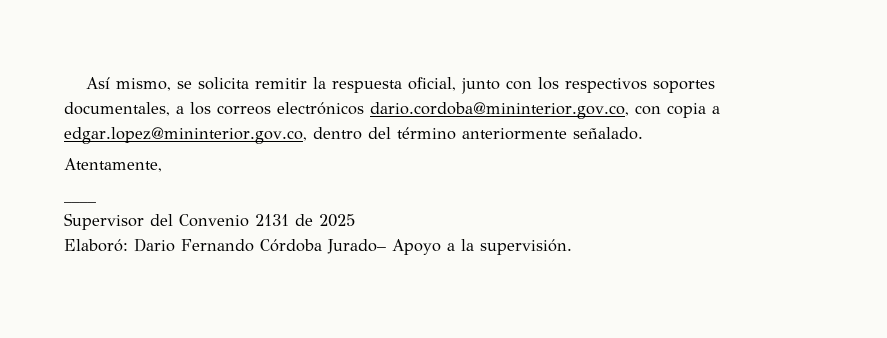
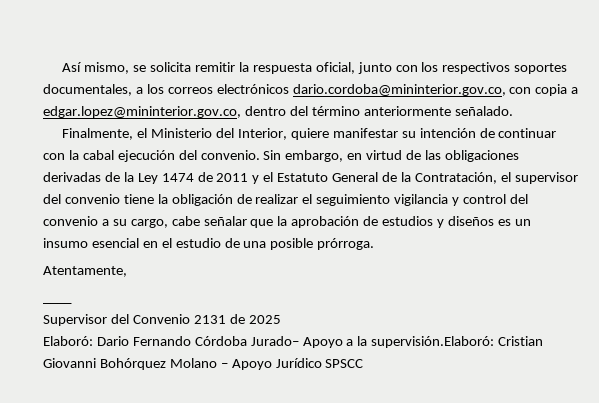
+ Finalmente, el Ministerio del Interior, quiere manifestar su intención de continuar con la cabal ejecución del convenio. Sin embargo, en virtud de las obligaciones derivadas de la Ley 1474 de 2011 y el Estatuto General de la Contratación, el supervisor del convenio tiene la obligación de realizar el seguimiento vigilancia y control del convenio a su cargo, cabe señalar que la aprobación de estudios y diseños es un insumo esencial en el estudio de una posible prórroga.
- Elaboró: Dario Fernando Córdoba Jurado– Apoyo a la supervisión.
+ Elaboró: Dario Fernando Córdoba Jurado– Apoyo a la supervisión.Elaboró: Cristian Giovanni Bohórquez Molano – Apoyo Jurídico SPSCC

